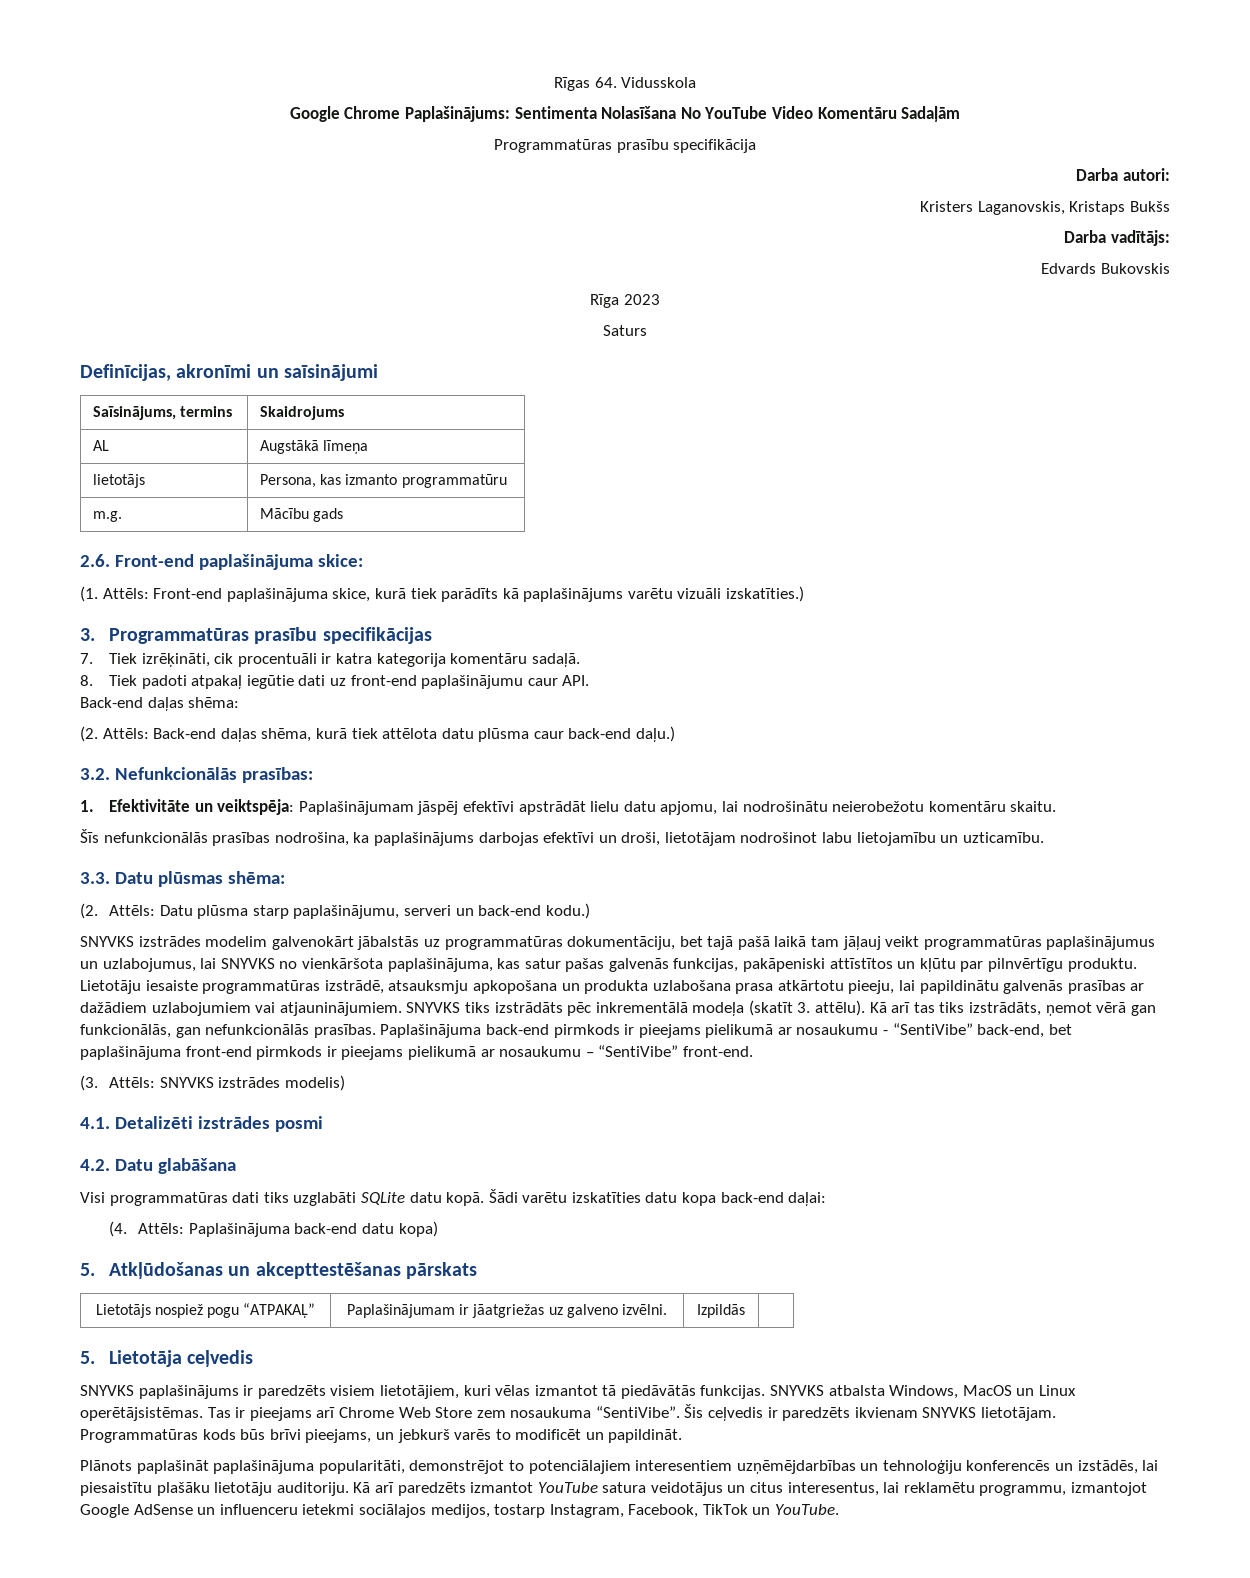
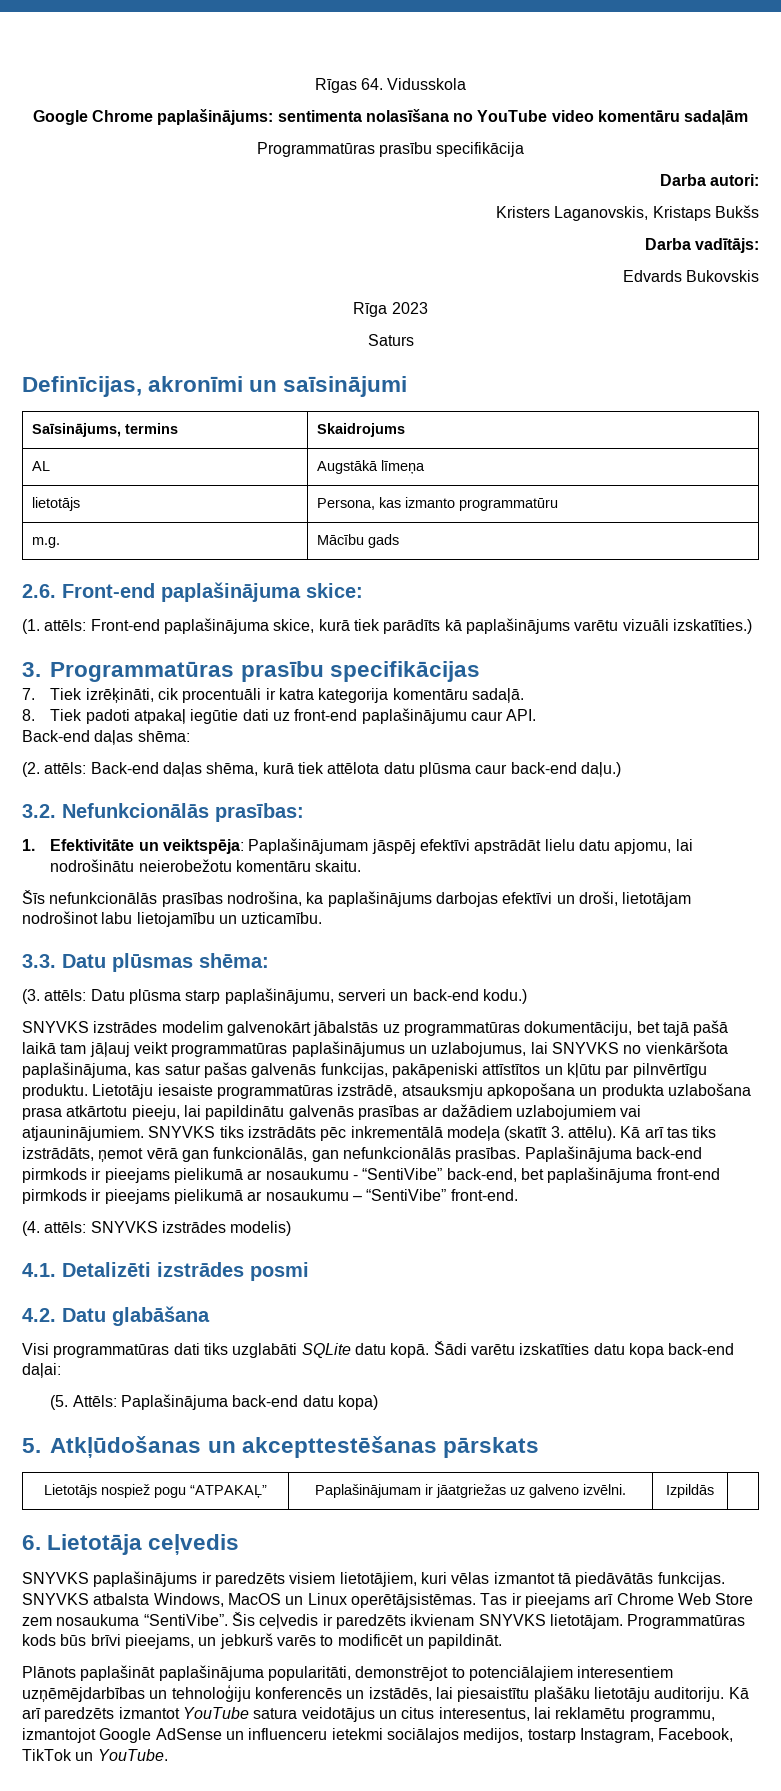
- Google Chrome Paplašinājums: Sentimenta Nolasīšana No YouTube Video Komentāru Sadaļām
+ Google Chrome paplašinājums: sentimenta nolasīšana no YouTube video komentāru sadaļām
- (1. Attēls: Front-end paplašinājuma skice, kurā tiek parādīts kā paplašinājums varētu vizuāli izskatīties.)
+ (1. attēls: Front-end paplašinājuma skice, kurā tiek parādīts kā paplašinājums varētu vizuāli izskatīties.)
- (2. Attēls: Back-end daļas shēma, kurā tiek attēlota datu plūsma caur back-end daļu.)
+ (2. attēls: Back-end daļas shēma, kurā tiek attēlota datu plūsma caur back-end daļu.)
- (2. Attēls: Datu plūsma starp paplašinājumu, serveri un back-end kodu.)
+ (3. attēls: Datu plūsma starp paplašinājumu, serveri un back-end kodu.)
- (3. Attēls: SNYVKS izstrādes modelis)
+ (4. attēls: SNYVKS izstrādes modelis)
- (4. Attēls: Paplašinājuma back-end datu kopa)
+ (5. Attēls: Paplašinājuma back-end datu kopa)
- 5. Lietotāja ceļvedis
+ 6. Lietotāja ceļvedis

